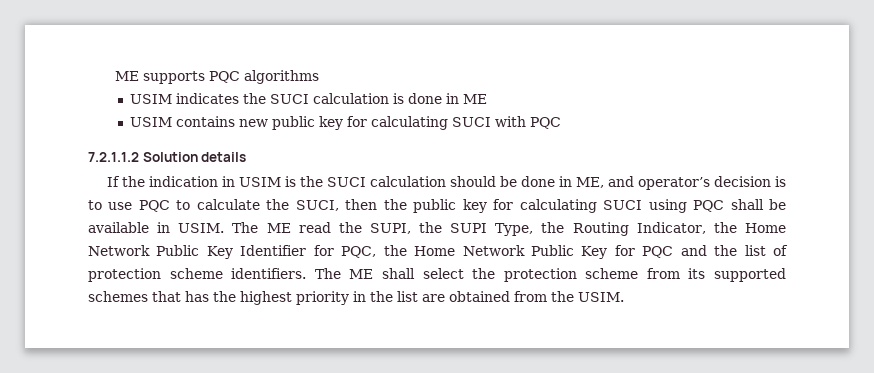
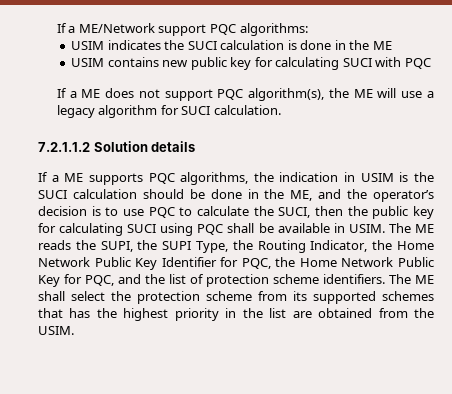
- ME supports PQC algorithms
+ If a ME/Network support PQC algorithms:
- USIM indicates the SUCI calculation is done in ME
+ USIM indicates the SUCI calculation is done in the ME
+ If a ME does not support PQC algorithm(s), the ME will use a legacy algorithm for SUCI calculation.
- If the indication in USIM is the SUCI calculation should be done in ME, and operator’s decision is to use PQC to calculate the SUCI, then the public key for calculating SUCI using PQC shall be available in USIM.
+ If a ME supports PQC algorithms, the indication in USIM is the SUCI calculation should be done in the ME, and the operator’s decision is to use PQC to calculate the SUCI, then the public key for calculating SUCI using PQC shall be available in USIM.
- The ME read the SUPI, the SUPI Type, the Routing Indicator, the Home Network Public Key Identifier for PQC, the Home Network Public Key for PQC and the list of protection scheme identifiers.
+ The ME reads the SUPI, the SUPI Type, the Routing Indicator, the Home Network Public Key Identifier for PQC, the Home Network Public Key for PQC, and the list of protection scheme identifiers.

